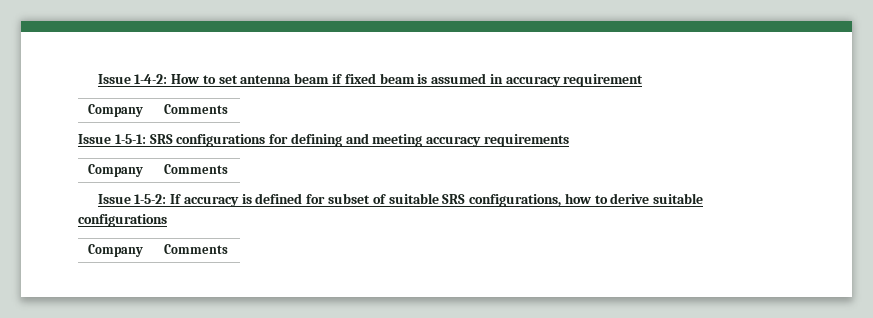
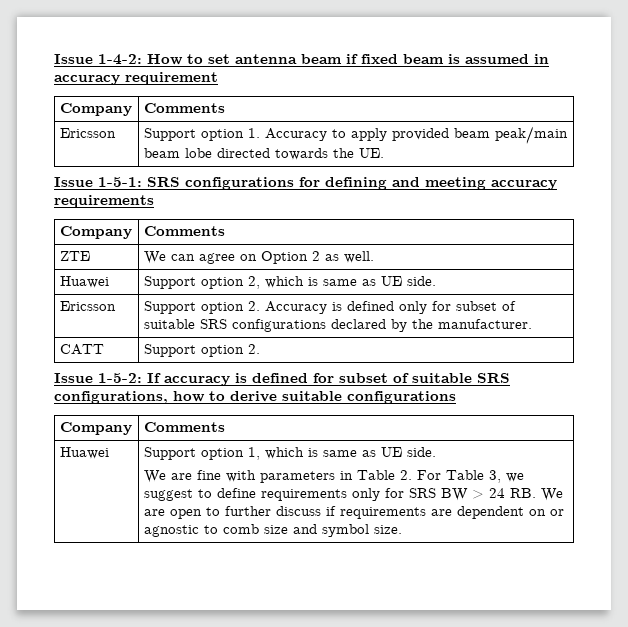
+ Ericsson | Support option 1. Accuracy to apply provided beam peak/main beam lobe directed towards the UE.
+ ZTE | We can agree on Option 2 as well.
+ Huawei | Support option 2, which is same as UE side.
+ Ericsson | Support option 2. Accuracy is defined only for subset of suitable SRS configurations declared by the manufacturer.
+ CATT | Support option 2.
+ Huawei | Support option 1, which is same as UE side.
+ We are fine with parameters in Table 2. For Table 3, we suggest to define requirements only for SRS BW > 24 RB. We are open to further discuss if requirements are dependent on or agnostic to comb size and symbol size.

